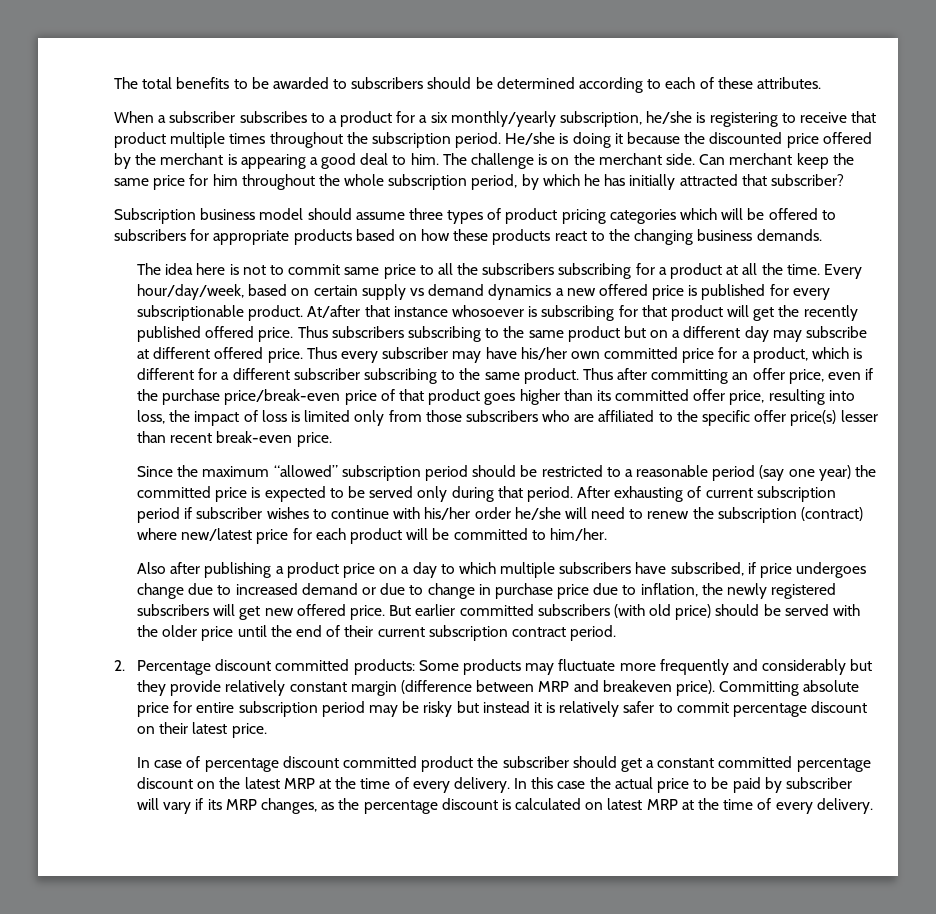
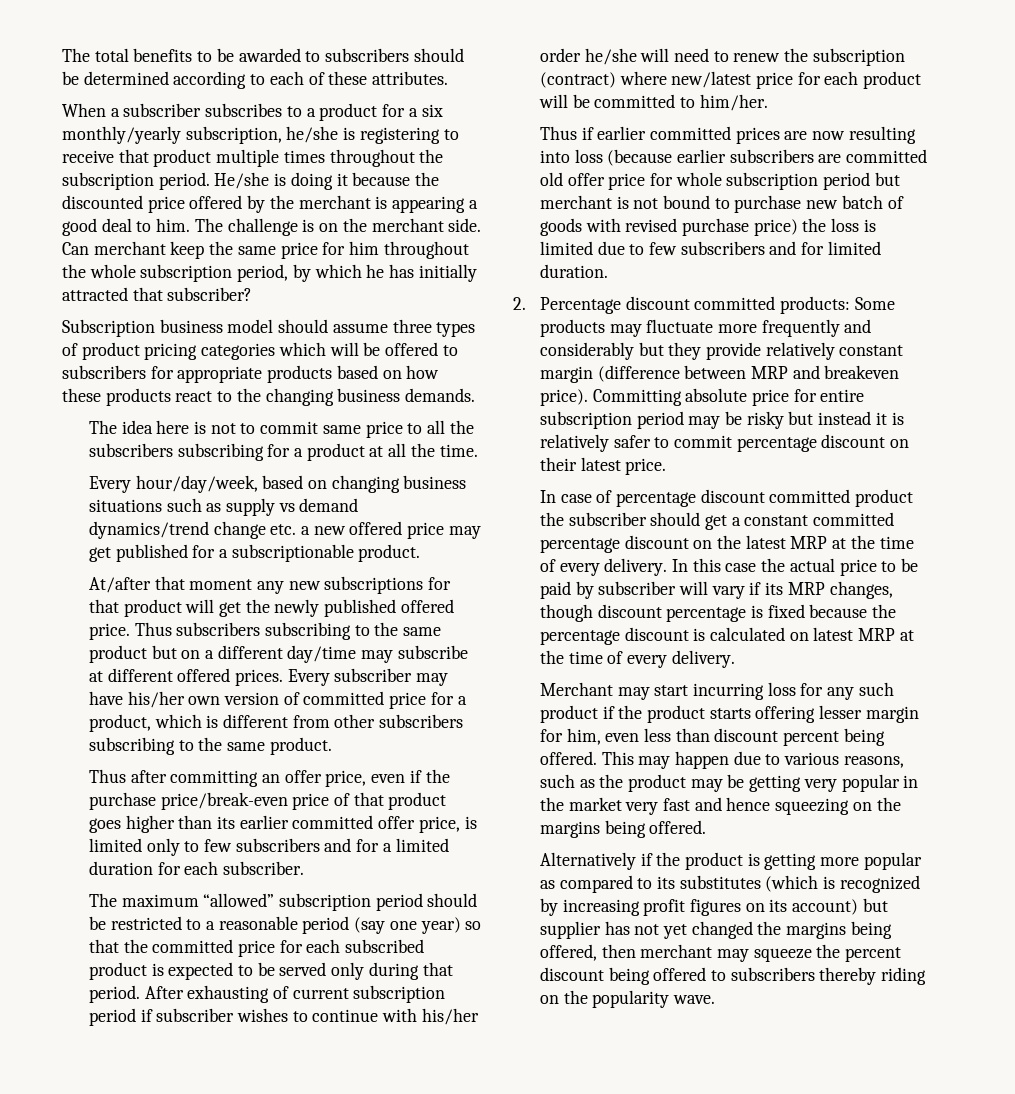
- The idea here is not to commit same price to all the subscribers subscribing for a product at all the time. Every hour/day/week, based on certain supply vs demand dynamics a new offered price is published for every subscriptionable product. At/after that instance whosoever is subscribing for that product will get the recently published offered price.
+ The idea here is not to commit same price to all the subscribers subscribing for a product at all the time.
+ Every hour/day/week, based on changing business situations such as supply vs demand dynamics/trend change etc. a new offered price may get published for a subscriptionable product.
+ At/after that moment any new subscriptions for that product will get the newly published offered price.
- Thus subscribers subscribing to the same product but on a different day may subscribe at different offered price. Thus every subscriber may have his/her own committed price for a product, which is different for a different subscriber subscribing to the same product. Thus after committing an offer price, even if the purchase price/break-even price of that product goes higher than its committed offer price, resulting into loss, the impact of loss is limited only from those subscribers who are affiliated to the specific offer price(s) lesser than recent break-even price.
- Since the maximum “allowed” subscription period should be restricted to a reasonable period (say one year) the committed price is expected to be served only during that period.
+ Thus subscribers subscribing to the same product but on a different day/time may subscribe at different offered prices. Every subscriber may have his/her own version of committed price for a product, which is different from other subscribers subscribing to the same product.
+ Thus after committing an offer price, even if the purchase price/break-even price of that product goes higher than its earlier committed offer price, is limited only to few subscribers and for a limited duration for each subscriber.
+ The maximum “allowed” subscription period should be restricted to a reasonable period (say one year) so that the committed price for each subscribed product is expected to be served only during that period.
- Also after publishing a product price on a day to which multiple subscribers have subscribed, if price undergoes change due to increased demand or due to change in purchase price due to inflation, the newly registered subscribers will get new offered price. But earlier committed subscribers (with old price) should be served with the older price until the end of their current subscription contract period.
+ Thus if earlier committed prices are now resulting into loss (because earlier subscribers are committed old offer price for whole subscription period but merchant is not bound to purchase new batch of goods with revised purchase price) the loss is limited due to few subscribers and for limited duration.
- In this case the actual price to be paid by subscriber will vary if its MRP changes, as the percentage discount is calculated on latest MRP at the time of every delivery.
+ In this case the actual price to be paid by subscriber will vary if its MRP changes, though discount percentage is fixed because the percentage discount is calculated on latest MRP at the time of every delivery.
+ Merchant may start incurring loss for any such product if the product starts offering lesser margin for him, even less than discount percent being offered. This may happen due to various reasons, such as the product may be getting very popular in the market very fast and hence squeezing on the margins being offered.
+ Alternatively if the product is getting more popular as compared to its substitutes (which is recognized by increasing profit figures on its account) but supplier has not yet changed the margins being offered, then merchant may squeeze the percent discount being offered to subscribers thereby riding on the popularity wave.

